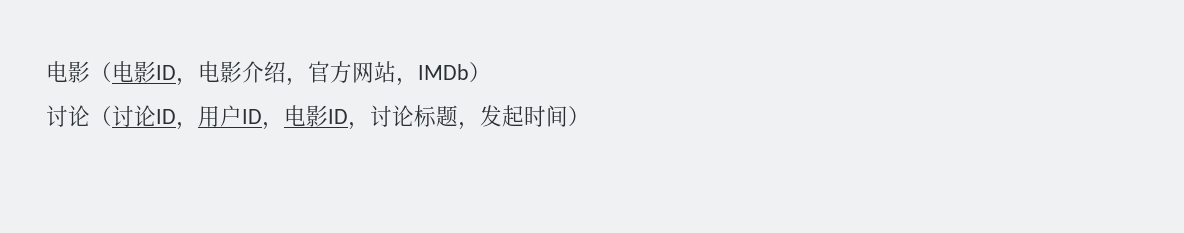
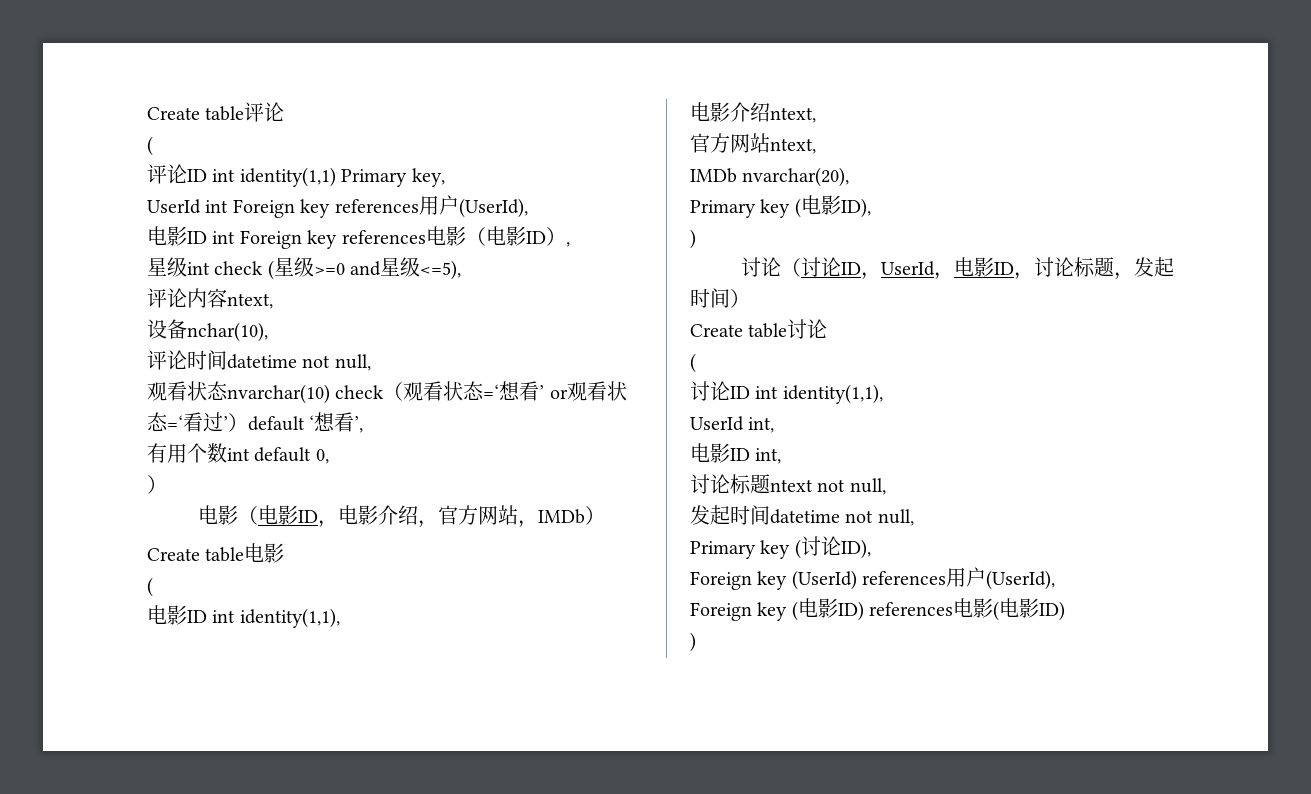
+ Create table评论
+ (
+ 评论ID int identity(1,1) Primary key,
+ UserId int Foreign key references用户(UserId),
+ 电影ID int Foreign key references电影（电影ID）,
+ 星级int check (星级>=0 and星级<=5),
+ 评论内容ntext,
+ 设备nchar(10),
+ 评论时间datetime not null,
+ 观看状态nvarchar(10) check（观看状态=‘想看’ or观看状态=‘看过’）default ‘想看’,
+ 有用个数int default 0,
+ ）
+ Create table电影
+ (
+ 电影ID int identity(1,1),
+ 电影介绍ntext,
+ 官方网站ntext,
+ IMDb nvarchar(20),
+ Primary key (电影ID),
+ )
- 讨论（讨论ID，用户ID，电影ID，讨论标题，发起时间）
+ 讨论（讨论ID，UserId，电影ID，讨论标题，发起时间）
+ Create table讨论
+ (
+ 讨论ID int identity(1,1),
+ UserId int,
+ 电影ID int,
+ 讨论标题ntext not null,
+ 发起时间datetime not null,
+ Primary key (讨论ID),
+ Foreign key (UserId) references用户(UserId),
+ Foreign key (电影ID) references电影(电影ID)
+ )

